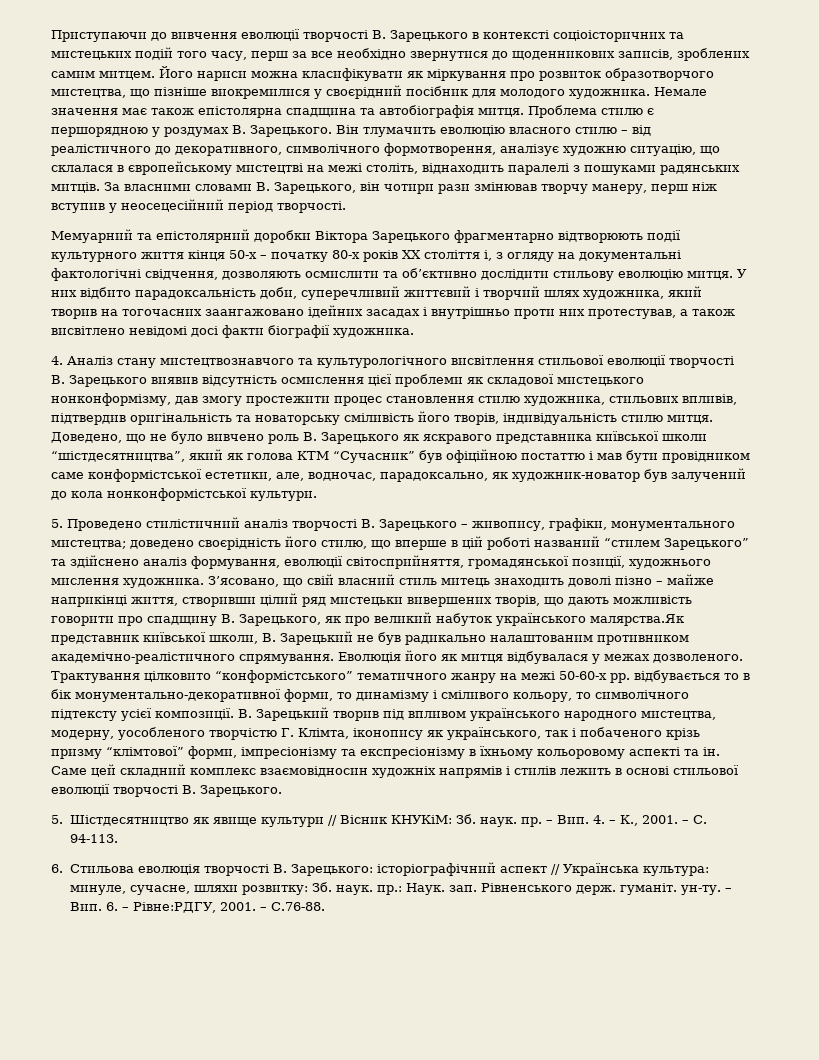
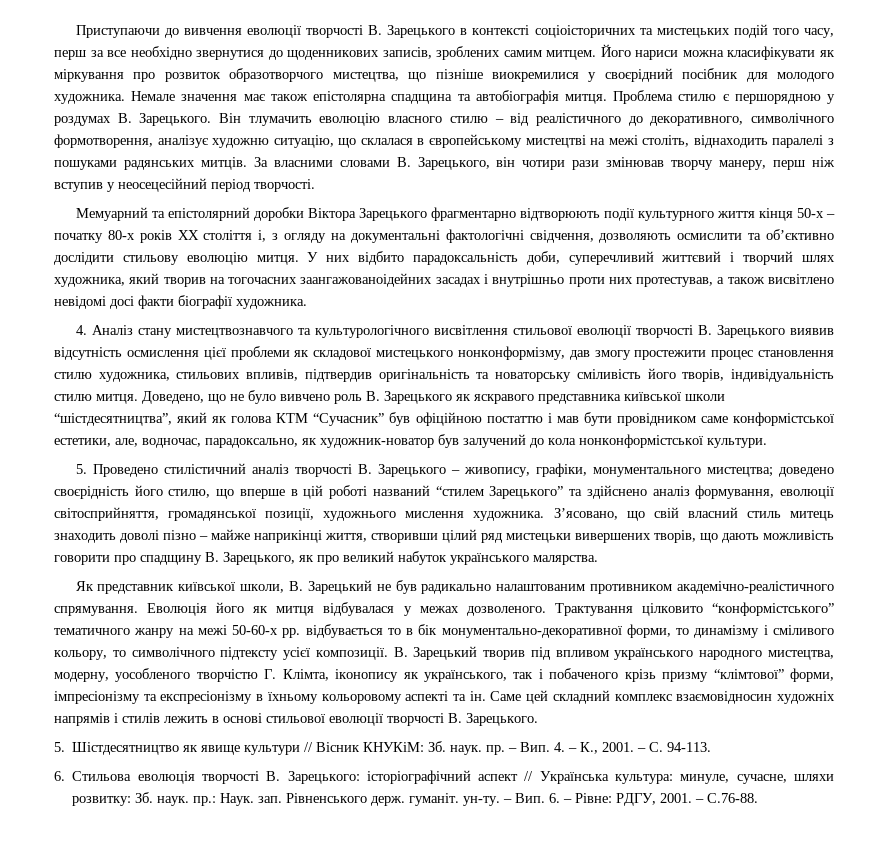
- У них відбито парадоксальність доби, суперечливий життєвий і творчий шлях художника, який творив на тогочасних заангажовано ідейних засадах і внутрішньо проти них протестував, а також висвітлено невідомі досі факти біографії художника.
+ У них відбито парадоксальність доби, суперечливий життєвий і творчий шлях художника, який творив на тогочасних заангажованоідейних засадах і внутрішньо проти них протестував, а також висвітлено невідомі досі факти біографії художника.
- З’ясовано, що свій власний стиль митець знаходить доволі пізно – майже наприкінці життя, створивши цілий ряд мистецьки вивершених творів, що дають можливість говорити про спадщину В. Зарецького, як про великий набуток українського малярства.Як представник київської школи, В. Зарецький не був радикально налаштованим противником академічно-реалістичного спрямування.
+ З’ясовано, що свій власний стиль митець знаходить доволі пізно – майже наприкінці життя, створивши цілий ряд мистецьки вивершених творів, що дають можливість говорити про спадщину В. Зарецького, як про великий набуток українського малярства.
+ Як представник київської школи, В. Зарецький не був радикально налаштованим противником академічно-реалістичного спрямування.
- – Вип. 6. – Рівне:РДГУ, 2001.
+ – Вип. 6. – Рівне: РДГУ, 2001.

